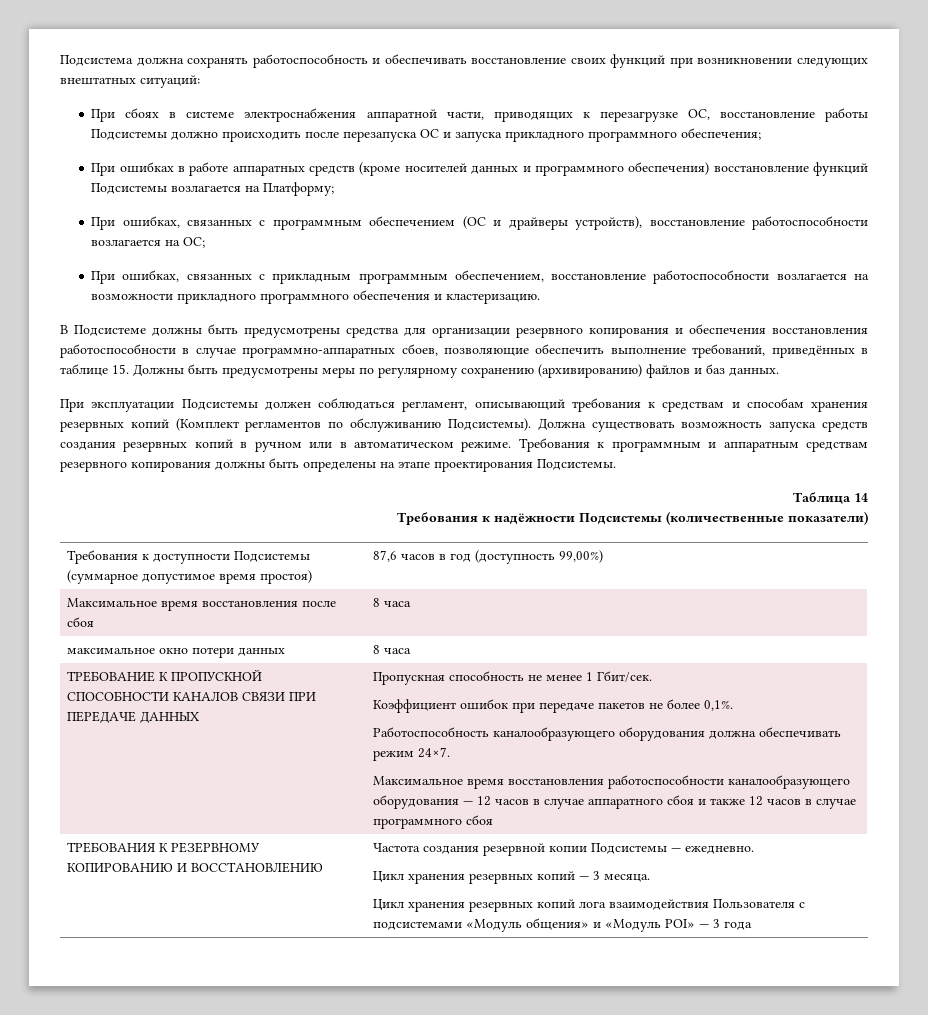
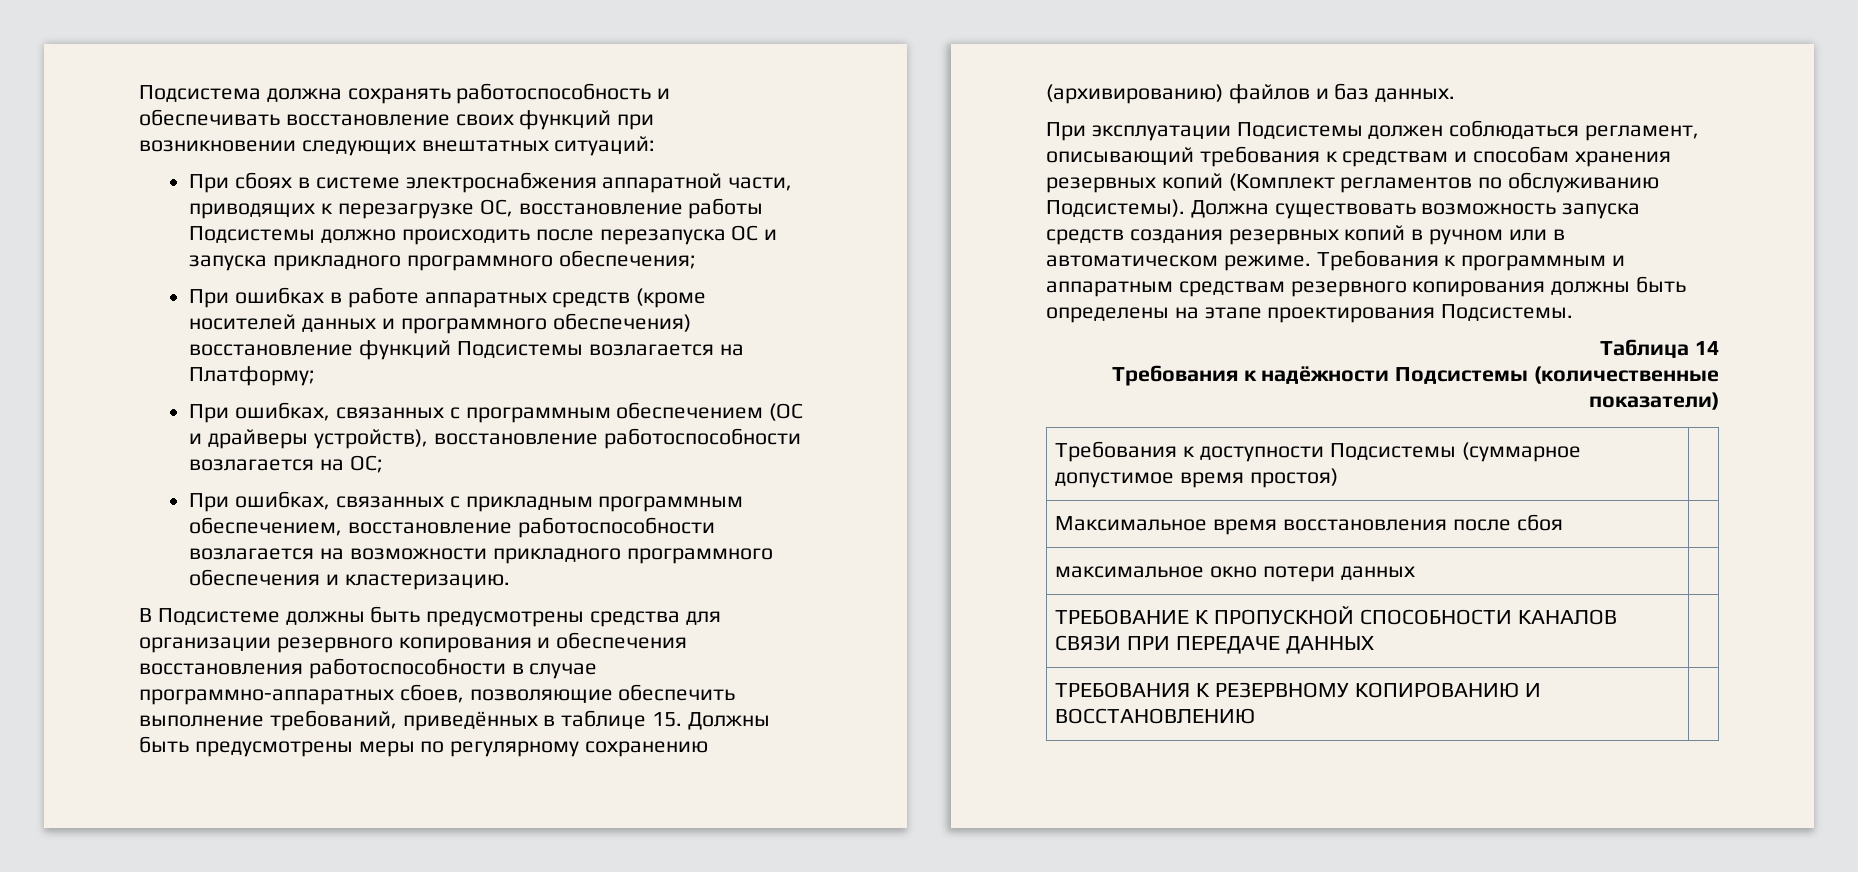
- Требования к доступности Подсистемы (суммарное допустимое время простоя) | 87,6 часов в год (доступность 99,00%)
+ Требования к доступности Подсистемы (суммарное допустимое время простоя) |
- Максимальное время восстановления после сбоя | 8 часа
+ Максимальное время восстановления после сбоя |
- максимальное окно потери данных | 8 часа
+ максимальное окно потери данных |
- Пропускная способность не менее 1 Гбит/сек.
- Коэффициент ошибок при передаче пакетов не более 0,1%.
- Работоспособность каналообразующего оборудования должна обеспечивать режим 24×7.
- Максимальное время восстановления работоспособности каналообразующего оборудования — 12 часов в случае аппаратного сбоя и также 12 часов в случае программного сбоя
- ТРЕБОВАНИЯ К РЕЗЕРВНОМУ КОПИРОВАНИЮ И ВОССТАНОВЛЕНИЮ | Частота создания резервной копии Подсистемы — ежедневно.
- Цикл хранения резервных копий — 3 месяца.
- Цикл хранения резервных копий лога взаимодействия Пользователя с подсистемами «Модуль общения» и «Модуль POI» — 3 года
+ ТРЕБОВАНИЯ К РЕЗЕРВНОМУ КОПИРОВАНИЮ И ВОССТАНОВЛЕНИЮ |

